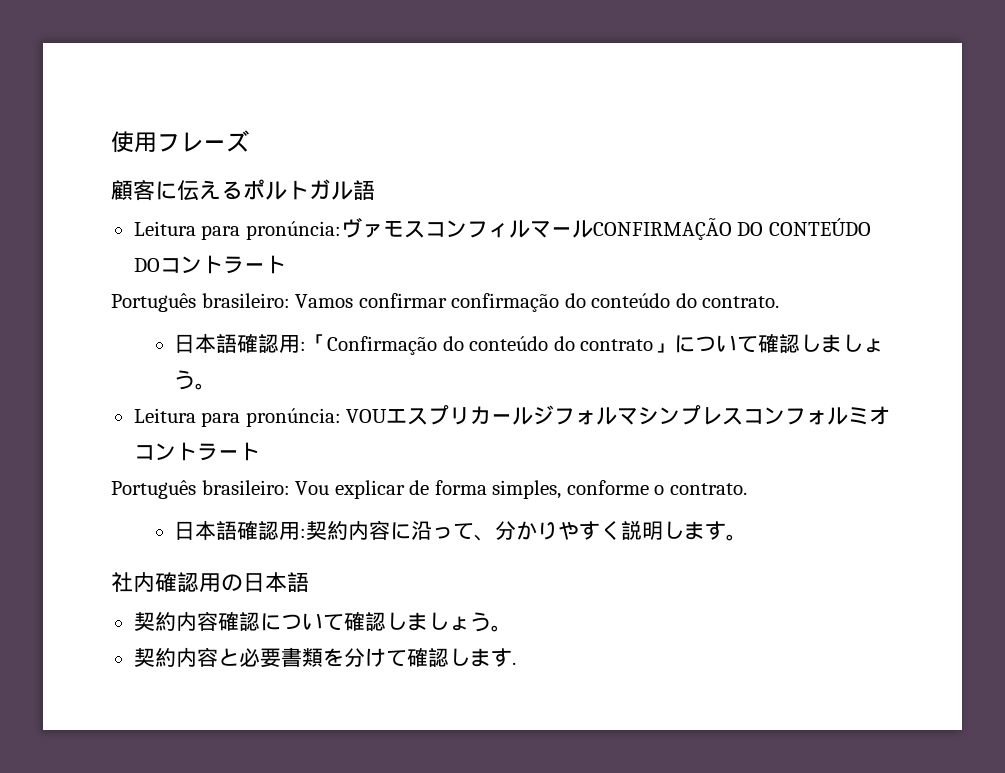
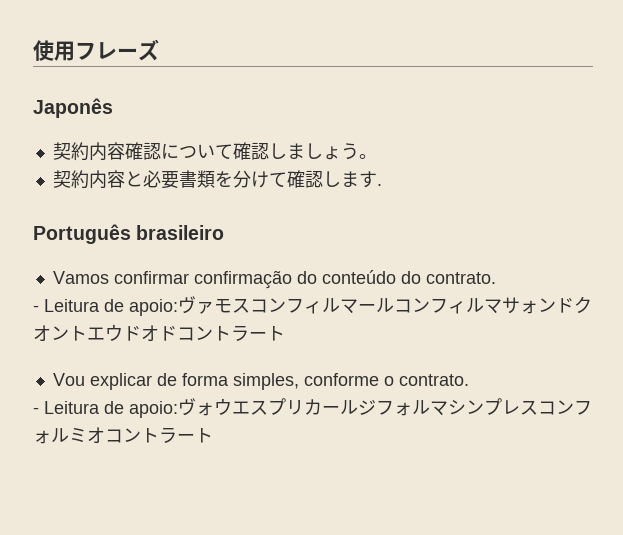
- 顧客に伝えるポルトガル語
- Leitura para pronúncia:ヴァモスコンフィルマールCONFIRMAÇÃO DO CONTEÚDO DOコントラート
- Português brasileiro: Vamos confirmar confirmação do conteúdo do contrato.
- 日本語確認用:「Confirmação do conteúdo do contrato」について確認しましょう。
- Leitura para pronúncia: VOUエスプリカールジフォルマシンプレスコンフォルミオコントラート
- Português brasileiro: Vou explicar de forma simples, conforme o contrato.
- 日本語確認用:契約内容に沿って、分かりやすく説明します。
- 社内確認用の日本語
+ Japonês
+ Português brasileiro
+ Vamos confirmar confirmação do conteúdo do contrato.
+ - Leitura de apoio:ヴァモスコンフィルマールコンフィルマサォンドクオントエウドオドコントラート
+ Vou explicar de forma simples, conforme o contrato.
+ - Leitura de apoio:ヴォウエスプリカールジフォルマシンプレスコンフォルミオコントラート

